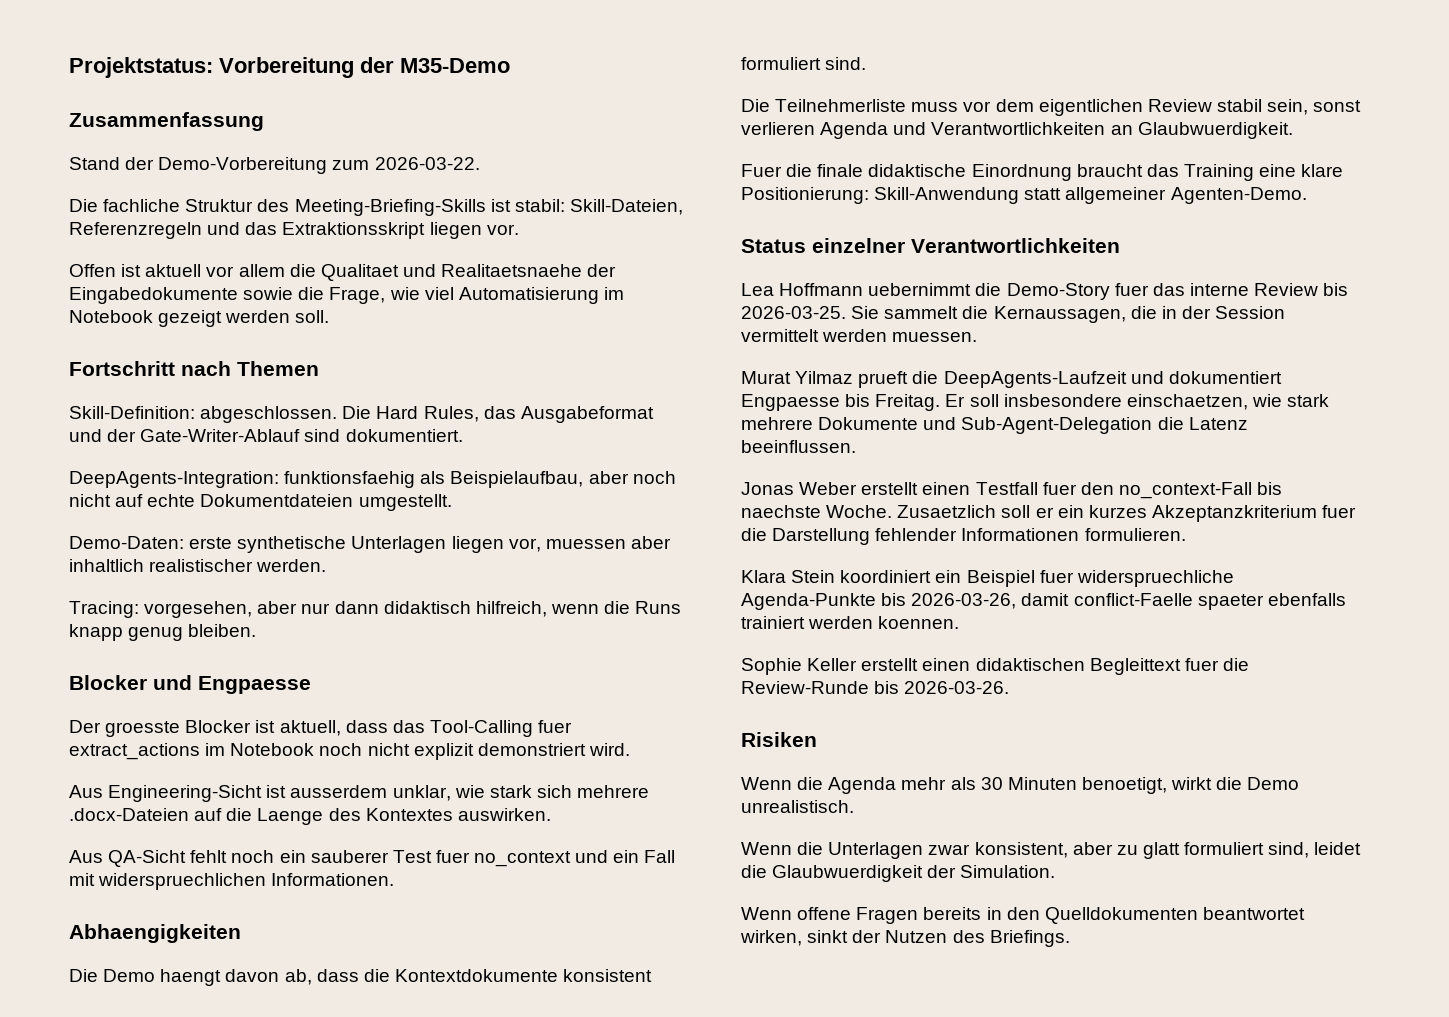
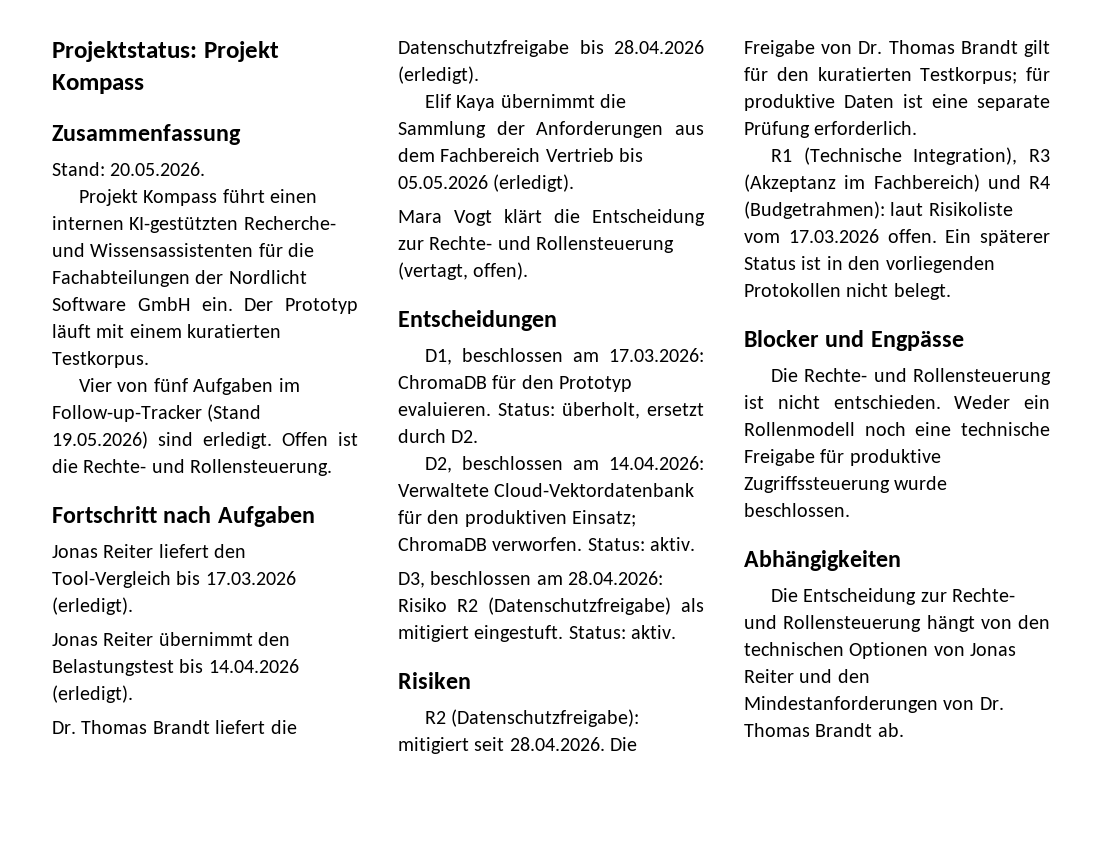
- Projektstatus: Vorbereitung der M35-Demo
+ Projektstatus: Projekt Kompass
  Zusammenfassung
- Stand der Demo-Vorbereitung zum 2026-03-22.
- Die fachliche Struktur des Meeting-Briefing-Skills ist stabil: Skill-Dateien, Referenzregeln und das Extraktionsskript liegen vor.
- Offen ist aktuell vor allem die Qualitaet und Realitaetsnaehe der Eingabedokumente sowie die Frage, wie viel Automatisierung im Notebook gezeigt werden soll.
- Fortschritt nach Themen
- Skill-Definition: abgeschlossen. Die Hard Rules, das Ausgabeformat und der Gate-Writer-Ablauf sind dokumentiert.
- DeepAgents-Integration: funktionsfaehig als Beispielaufbau, aber noch nicht auf echte Dokumentdateien umgestellt.
- Demo-Daten: erste synthetische Unterlagen liegen vor, muessen aber inhaltlich realistischer werden.
- Tracing: vorgesehen, aber nur dann didaktisch hilfreich, wenn die Runs knapp genug bleiben.
- Blocker und Engpaesse
- Der groesste Blocker ist aktuell, dass das Tool-Calling fuer extract_actions im Notebook noch nicht explizit demonstriert wird.
- Aus Engineering-Sicht ist ausserdem unklar, wie stark sich mehrere .docx-Dateien auf die Laenge des Kontextes auswirken.
- Aus QA-Sicht fehlt noch ein sauberer Test fuer no_context und ein Fall mit widerspruechlichen Informationen.
- Abhaengigkeiten
- Die Demo haengt davon ab, dass die Kontextdokumente konsistent formuliert sind.
- Die Teilnehmerliste muss vor dem eigentlichen Review stabil sein, sonst verlieren Agenda und Verantwortlichkeiten an Glaubwuerdigkeit.
- Fuer die finale didaktische Einordnung braucht das Training eine klare Positionierung: Skill-Anwendung statt allgemeiner Agenten-Demo.
- Status einzelner Verantwortlichkeiten
- Lea Hoffmann uebernimmt die Demo-Story fuer das interne Review bis 2026-03-25. Sie sammelt die Kernaussagen, die in der Session vermittelt werden muessen.
- Murat Yilmaz prueft die DeepAgents-Laufzeit und dokumentiert Engpaesse bis Freitag. Er soll insbesondere einschaetzen, wie stark mehrere Dokumente und Sub-Agent-Delegation die Latenz beeinflussen.
- Jonas Weber erstellt einen Testfall fuer den no_context-Fall bis naechste Woche. Zusaetzlich soll er ein kurzes Akzeptanzkriterium fuer die Darstellung fehlender Informationen formulieren.
- Klara Stein koordiniert ein Beispiel fuer widerspruechliche Agenda-Punkte bis 2026-03-26, damit conflict-Faelle spaeter ebenfalls trainiert werden koennen.
- Sophie Keller erstellt einen didaktischen Begleittext fuer die Review-Runde bis 2026-03-26.
+ Stand: 20.05.2026.
+ Projekt Kompass führt einen internen KI-gestützten Recherche- und Wissensassistenten für die Fachabteilungen der Nordlicht Software GmbH ein. Der Prototyp läuft mit einem kuratierten Testkorpus.
+ Vier von fünf Aufgaben im Follow-up-Tracker (Stand 19.05.2026) sind erledigt. Offen ist die Rechte- und Rollensteuerung.
+ Fortschritt nach Aufgaben
+ Jonas Reiter liefert den Tool-Vergleich bis 17.03.2026 (erledigt).
+ Jonas Reiter übernimmt den Belastungstest bis 14.04.2026 (erledigt).
+ Dr. Thomas Brandt liefert die Datenschutzfreigabe bis 28.04.2026 (erledigt).
+ Elif Kaya übernimmt die Sammlung der Anforderungen aus dem Fachbereich Vertrieb bis 05.05.2026 (erledigt).
+ Mara Vogt klärt die Entscheidung zur Rechte- und Rollensteuerung (vertagt, offen).
+ Entscheidungen
+ D1, beschlossen am 17.03.2026: ChromaDB für den Prototyp evaluieren. Status: überholt, ersetzt durch D2.
+ D2, beschlossen am 14.04.2026: Verwaltete Cloud-Vektordatenbank für den produktiven Einsatz; ChromaDB verworfen. Status: aktiv.
+ D3, beschlossen am 28.04.2026: Risiko R2 (Datenschutzfreigabe) als mitigiert eingestuft. Status: aktiv.
  Risiken
- Wenn die Agenda mehr als 30 Minuten benoetigt, wirkt die Demo unrealistisch.
- Wenn die Unterlagen zwar konsistent, aber zu glatt formuliert sind, leidet die Glaubwuerdigkeit der Simulation.
- Wenn offene Fragen bereits in den Quelldokumenten beantwortet wirken, sinkt der Nutzen des Briefings.
+ R2 (Datenschutzfreigabe): mitigiert seit 28.04.2026. Die Freigabe von Dr. Thomas Brandt gilt für den kuratierten Testkorpus; für produktive Daten ist eine separate Prüfung erforderlich.
+ R1 (Technische Integration), R3 (Akzeptanz im Fachbereich) und R4 (Budgetrahmen): laut Risikoliste vom 17.03.2026 offen. Ein späterer Status ist in den vorliegenden Protokollen nicht belegt.
+ Blocker und Engpässe
+ Die Rechte- und Rollensteuerung ist nicht entschieden. Weder ein Rollenmodell noch eine technische Freigabe für produktive Zugriffssteuerung wurde beschlossen.
+ Abhängigkeiten
+ Die Entscheidung zur Rechte- und Rollensteuerung hängt von den technischen Optionen von Jonas Reiter und den Mindestanforderungen von Dr. Thomas Brandt ab.

